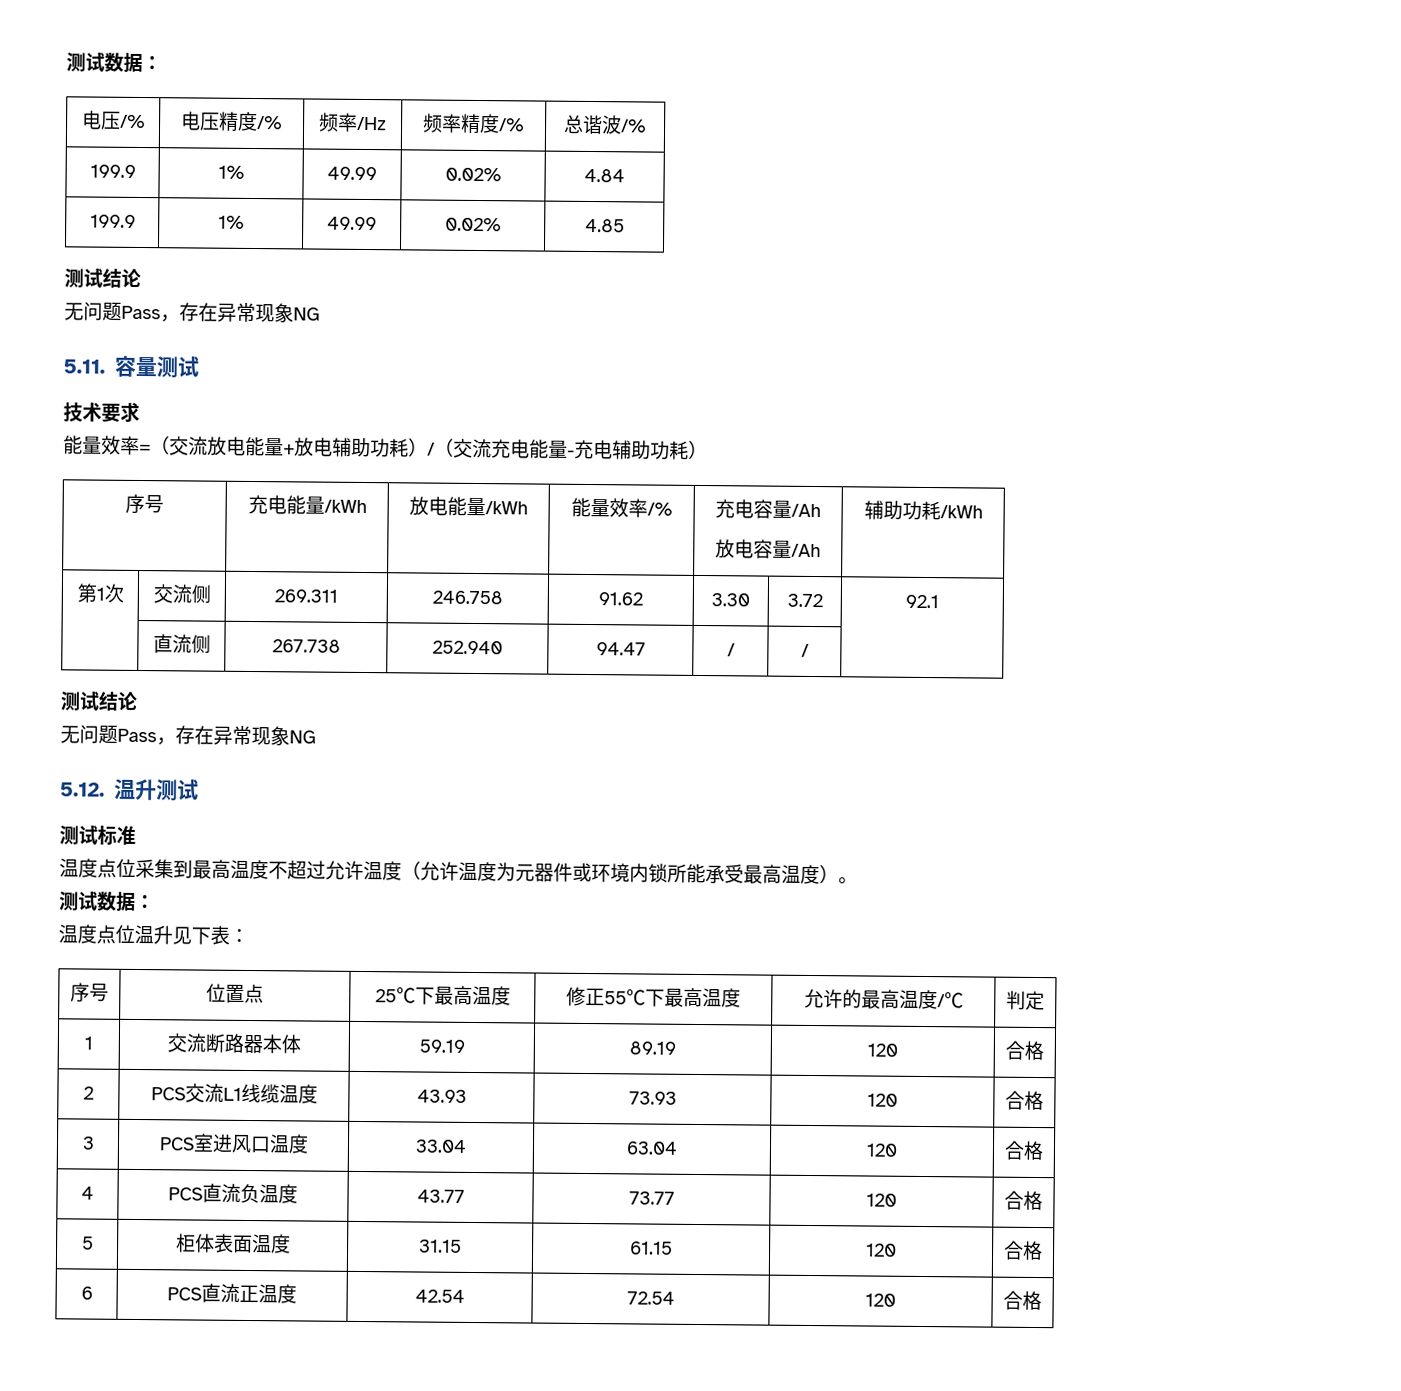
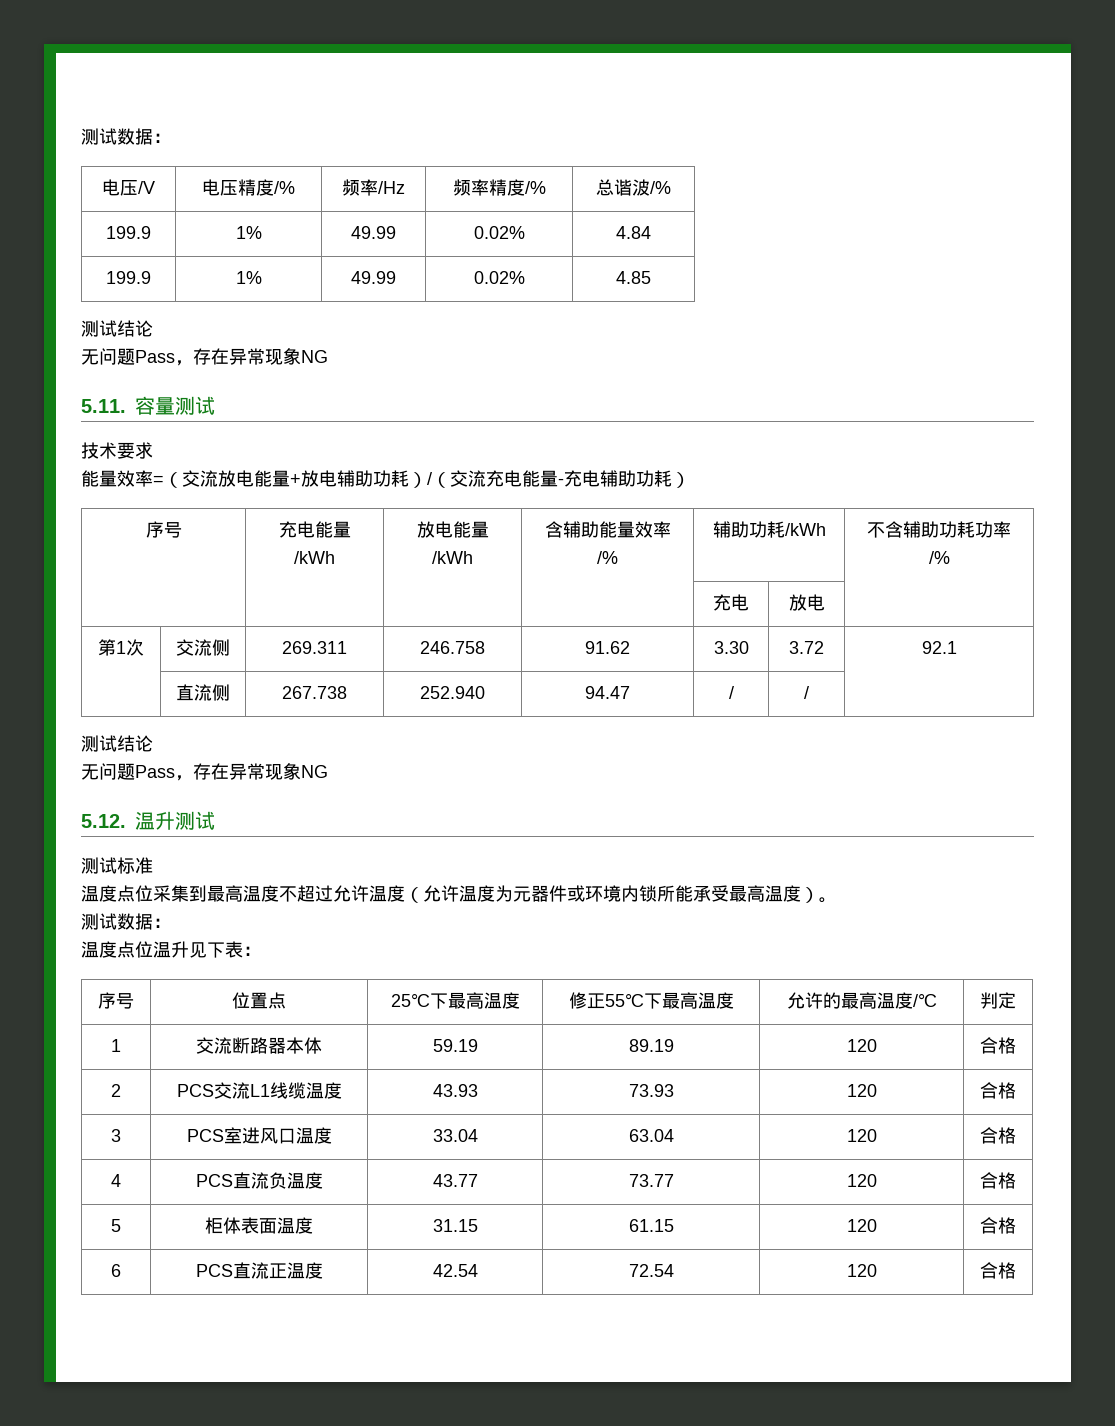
- 电压/% | 电压精度/% | 频率/Hz | 频率精度/% | 总谐波/%
+ 电压/V | 电压精度/% | 频率/Hz | 频率精度/% | 总谐波/%
- 序号 | 充电能量/kWh | 放电能量/kWh | 能量效率/% | 充电容量/Ah
- 放电容量/Ah | 辅助功耗/kWh
+ 序号 | 充电能量/kWh | 放电能量/kWh | 含辅助能量效率/% | 辅助功耗/kWh | 不含辅助功耗功率/%
+ | | | | 充电 | 放电 |

